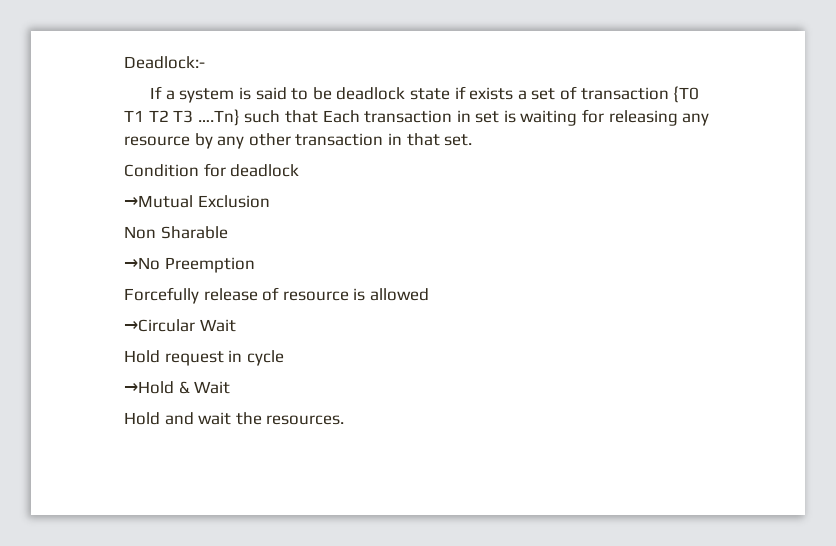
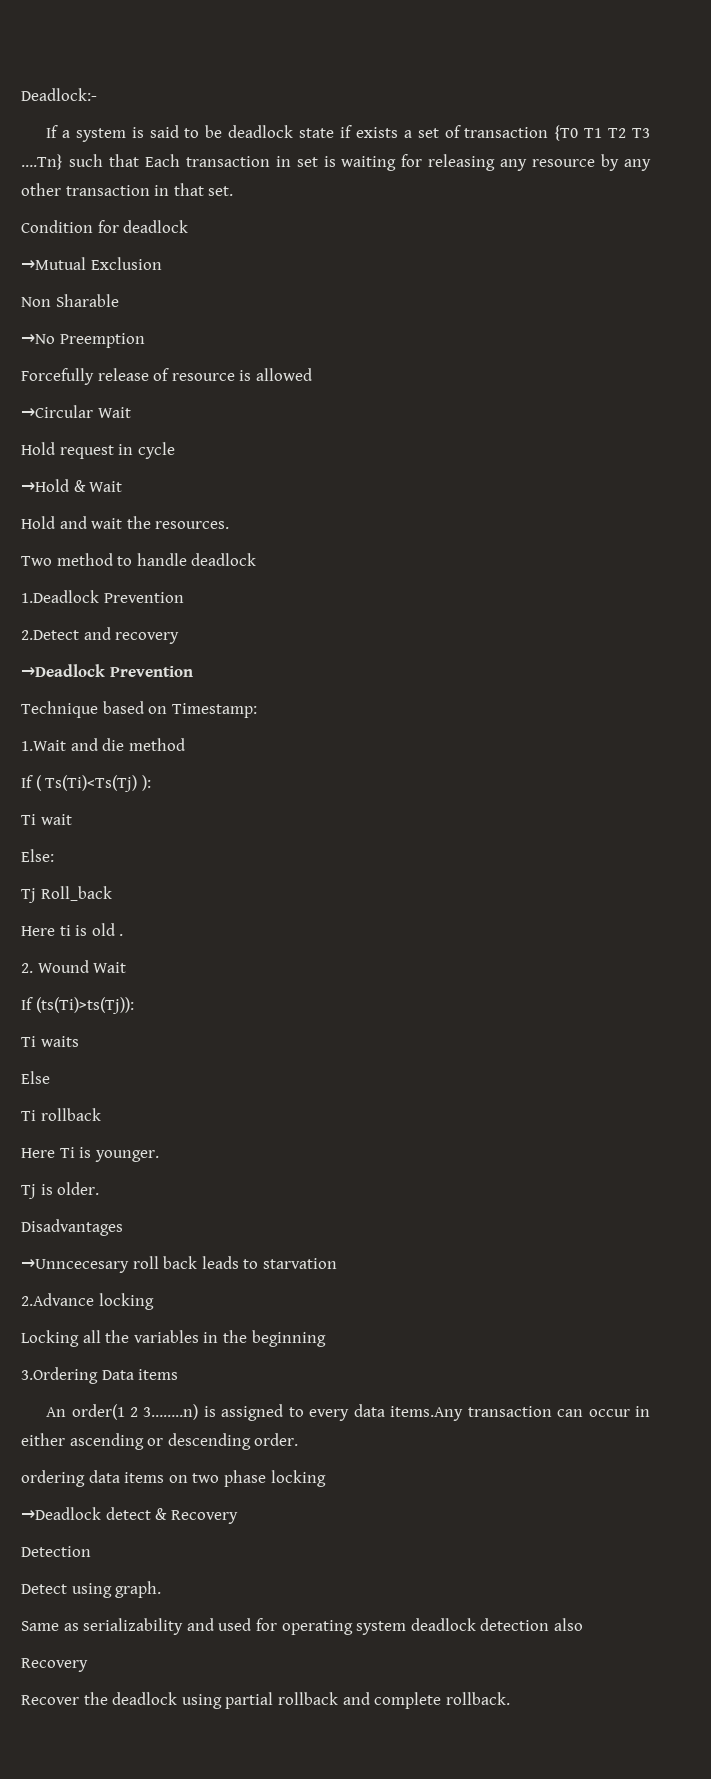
+ Two method to handle deadlock
+ 1.Deadlock Prevention
+ 2.Detect and recovery
+ →Deadlock Prevention
+ Technique based on Timestamp:
+ 1.Wait and die method
+ If ( Ts(Ti)<Ts(Tj) ):
+ Ti wait
+ Else:
+ Tj Roll_back
+ Here ti is old .
+ 2. Wound Wait
+ If (ts(Ti)>ts(Tj)):
+ Ti waits
+ Else
+ Ti rollback
+ Here Ti is younger.
+ Tj is older.
+ Disadvantages
+ →Unncecesary roll back leads to starvation
+ 2.Advance locking
+ Locking all the variables in the beginning
+ 3.Ordering Data items
+ An order(1 2 3……..n) is assigned to every data items.Any transaction can occur in either ascending or descending order.
+ ordering data items on two phase locking
+ →Deadlock detect & Recovery
+ Detection
+ Detect using graph.
+ Same as serializability and used for operating system deadlock detection also
+ Recovery
+ Recover the deadlock using partial rollback and complete rollback.

